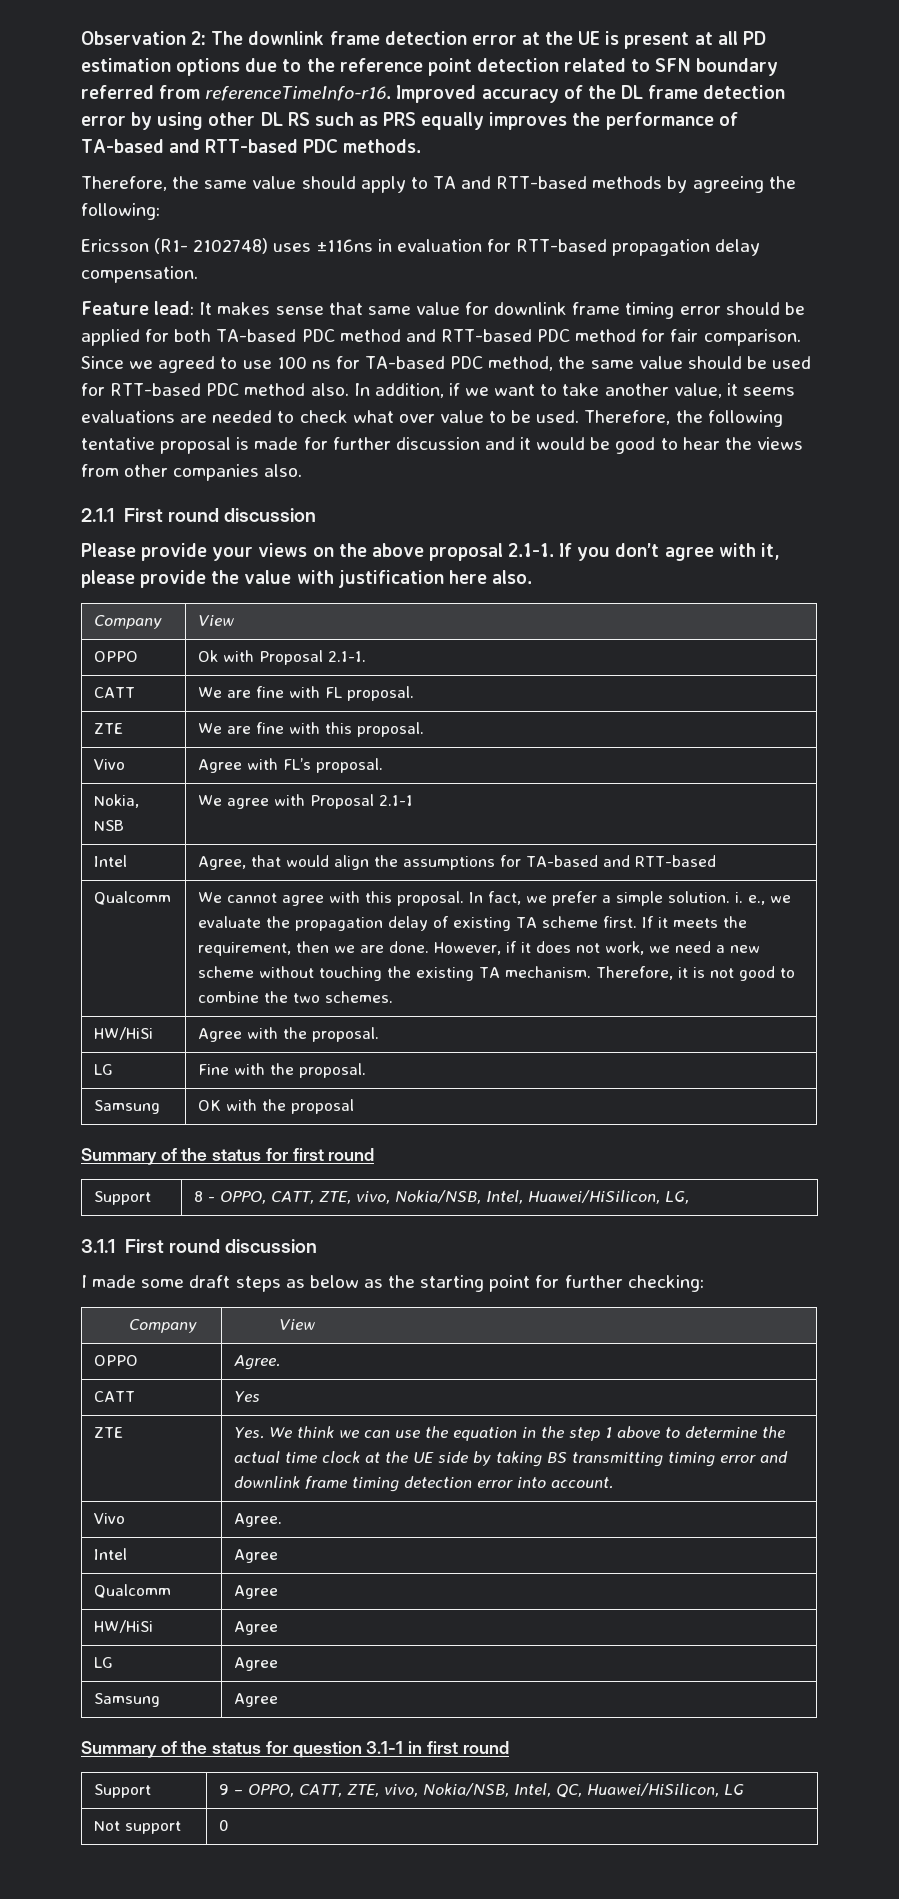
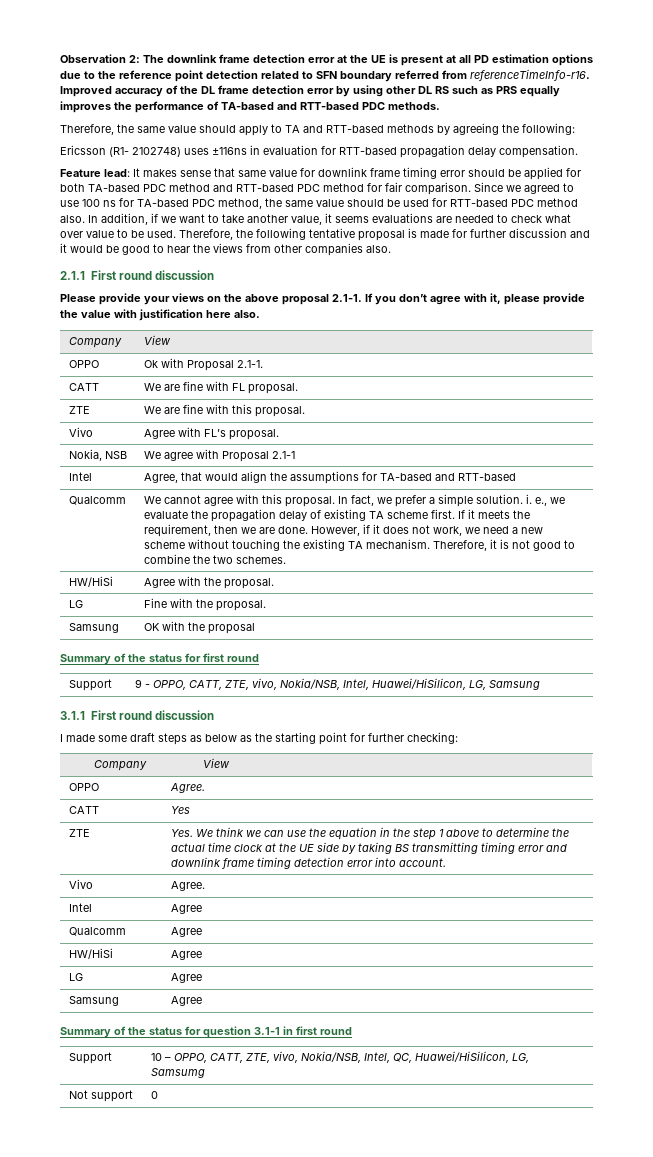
- Support | 8 - OPPO, CATT, ZTE, vivo, Nokia/NSB, Intel, Huawei/HiSilicon, LG,
+ Support | 9 - OPPO, CATT, ZTE, vivo, Nokia/NSB, Intel, Huawei/HiSilicon, LG, Samsung
- Support | 9 – OPPO, CATT, ZTE, vivo, Nokia/NSB, Intel, QC, Huawei/HiSilicon, LG
+ Support | 10 – OPPO, CATT, ZTE, vivo, Nokia/NSB, Intel, QC, Huawei/HiSilicon, LG, Samsumg

